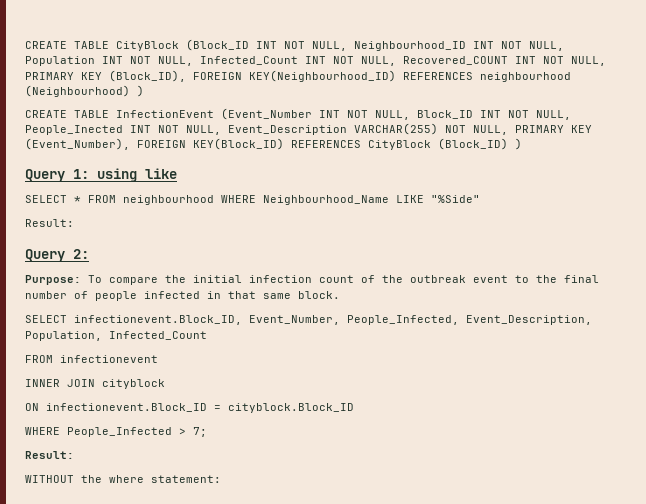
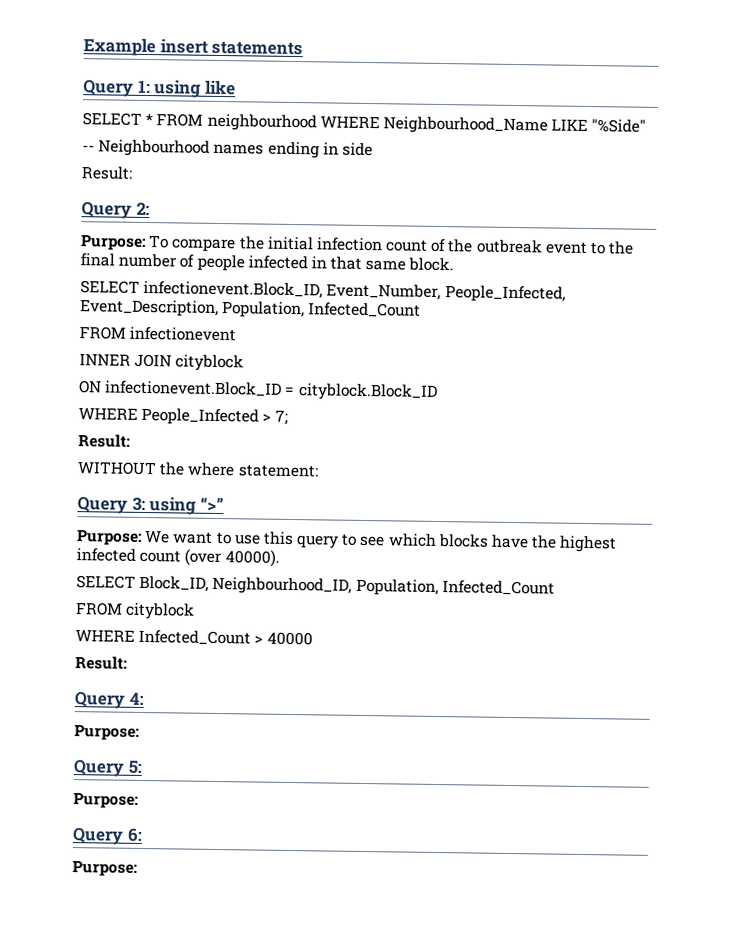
- CREATE TABLE CityBlock (Block_ID INT NOT NULL, Neighbourhood_ID INT NOT NULL, Population INT NOT NULL, Infected_Count INT NOT NULL, Recovered_COUNT INT NOT NULL, PRIMARY KEY (Block_ID), FOREIGN KEY(Neighbourhood_ID) REFERENCES neighbourhood (Neighbourhood) )
- CREATE TABLE InfectionEvent (Event_Number INT NOT NULL, Block_ID INT NOT NULL, People_Inected INT NOT NULL, Event_Description VARCHAR(255) NOT NULL, PRIMARY KEY (Event_Number), FOREIGN KEY(Block_ID) REFERENCES CityBlock (Block_ID) )
+ Example insert statements
+ -- Neighbourhood names ending in side
+ Query 3: using “>”
+ Purpose: We want to use this query to see which blocks have the highest infected count (over 40000).
+ SELECT Block_ID, Neighbourhood_ID, Population, Infected_Count
+ FROM cityblock
+ WHERE Infected_Count > 40000
+ Result:
+ Query 4:
+ Purpose:
+ Query 5:
+ Purpose:
+ Query 6:
+ Purpose:

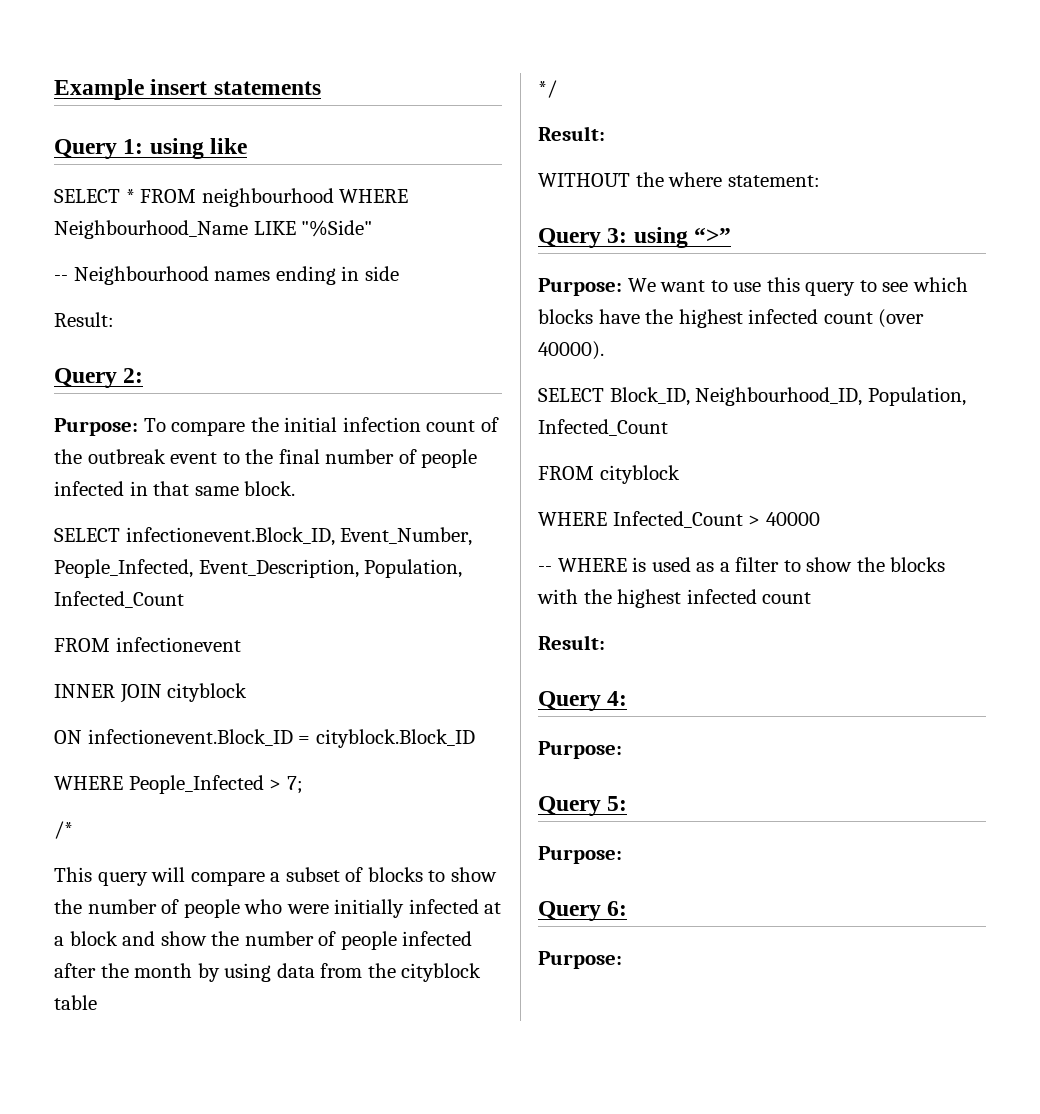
+ /*
+ This query will compare a subset of blocks to show the number of people who were initially infected at a block and show the number of people infected after the month by using data from the cityblock table
+ */
+ -- WHERE is used as a filter to show the blocks with the highest infected count

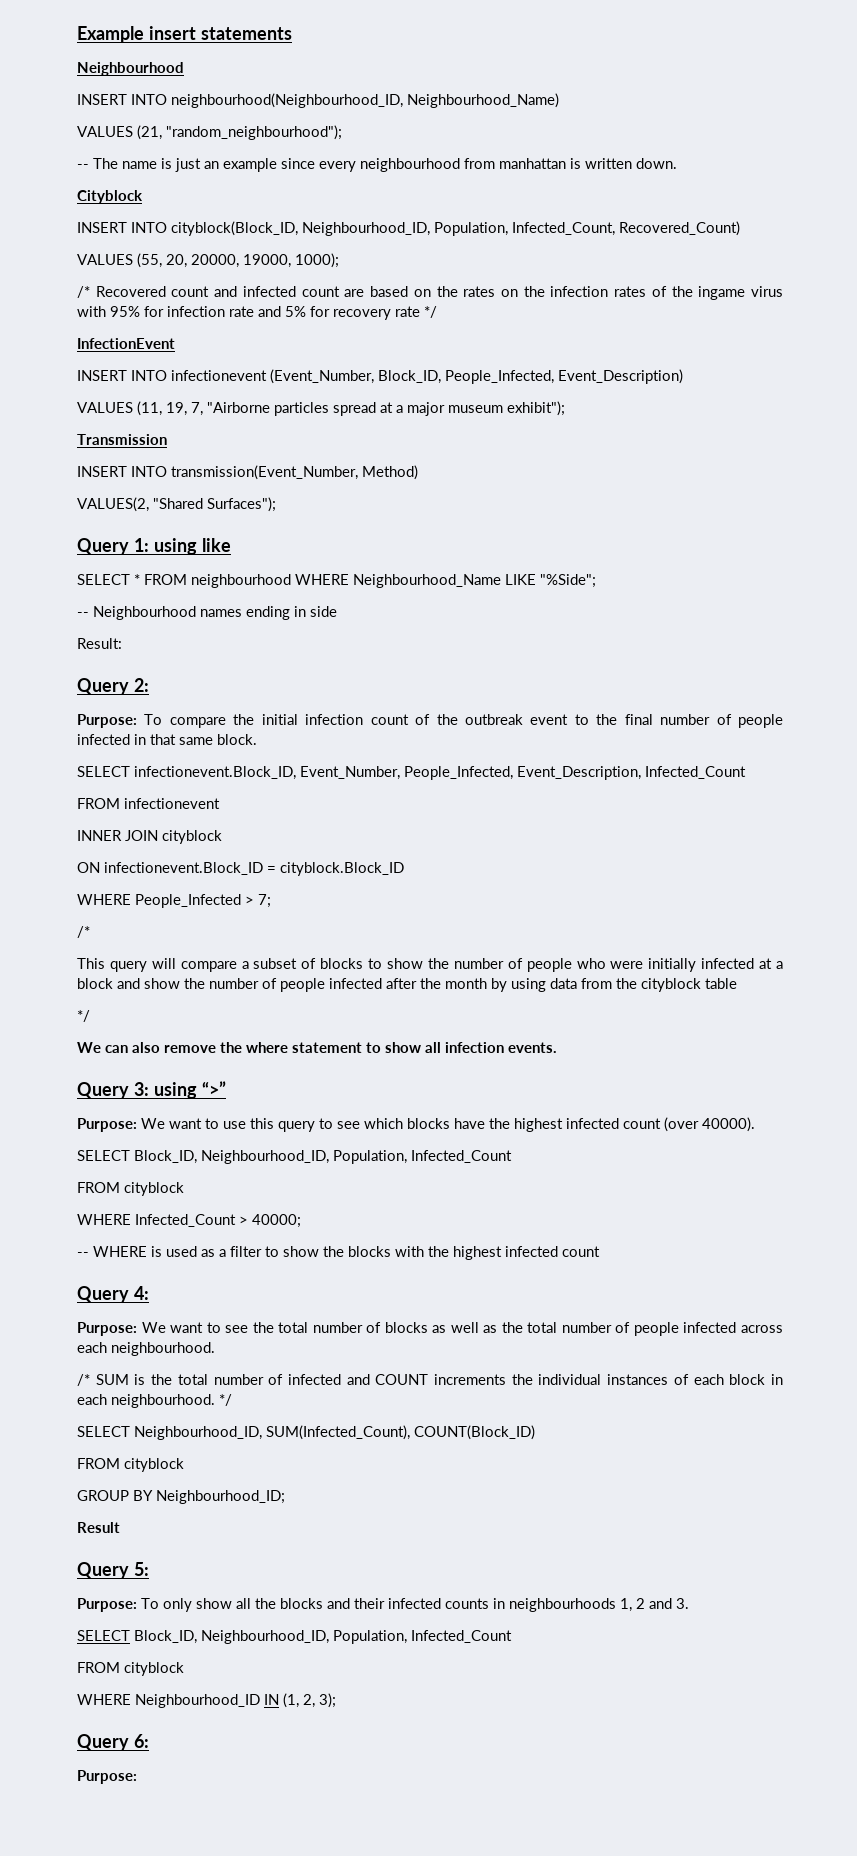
  Example insert statements
+ Neighbourhood
+ INSERT INTO neighbourhood(Neighbourhood_ID, Neighbourhood_Name)
+ VALUES (21, "random_neighbourhood");
+ -- The name is just an example since every neighbourhood from manhattan is written down.
+ Cityblock
+ INSERT INTO cityblock(Block_ID, Neighbourhood_ID, Population, Infected_Count, Recovered_Count)
+ VALUES (55, 20, 20000, 19000, 1000);
+ /* Recovered count and infected count are based on the rates on the infection rates of the ingame virus with 95% for infection rate and 5% for recovery rate */
+ InfectionEvent
+ INSERT INTO infectionevent (Event_Number, Block_ID, People_Infected, Event_Description)
+ VALUES (11, 19, 7, "Airborne particles spread at a major museum exhibit");
+ Transmission
+ INSERT INTO transmission(Event_Number, Method)
+ VALUES(2, "Shared Surfaces");
- SELECT * FROM neighbourhood WHERE Neighbourhood_Name LIKE "%Side"
+ SELECT * FROM neighbourhood WHERE Neighbourhood_Name LIKE "%Side";
- SELECT infectionevent.Block_ID, Event_Number, People_Infected, Event_Description, Population, Infected_Count
+ SELECT infectionevent.Block_ID, Event_Number, People_Infected, Event_Description, Infected_Count
  This query will compare a subset of blocks to show the number of people who were initially infected at a block and show the number of people infected after the month by using data from the cityblock table
  */
- Result:
- WITHOUT the where statement:
+ We can also remove the where statement to show all infection events.
- WHERE Infected_Count > 40000
+ WHERE Infected_Count > 40000;
  -- WHERE is used as a filter to show the blocks with the highest infected count
- Result:
  Query 4:
- Purpose:
+ Purpose: We want to see the total number of blocks as well as the total number of people infected across each neighbourhood.
+ /* SUM is the total number of infected and COUNT increments the individual instances of each block in each neighbourhood. */
+ SELECT Neighbourhood_ID, SUM(Infected_Count), COUNT(Block_ID)
+ FROM cityblock
+ GROUP BY Neighbourhood_ID;
+ Result
  Query 5:
- Purpose:
+ Purpose: To only show all the blocks and their infected counts in neighbourhoods 1, 2 and 3.
+ SELECT Block_ID, Neighbourhood_ID, Population, Infected_Count
+ FROM cityblock
+ WHERE Neighbourhood_ID IN (1, 2, 3);

